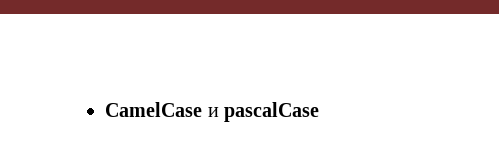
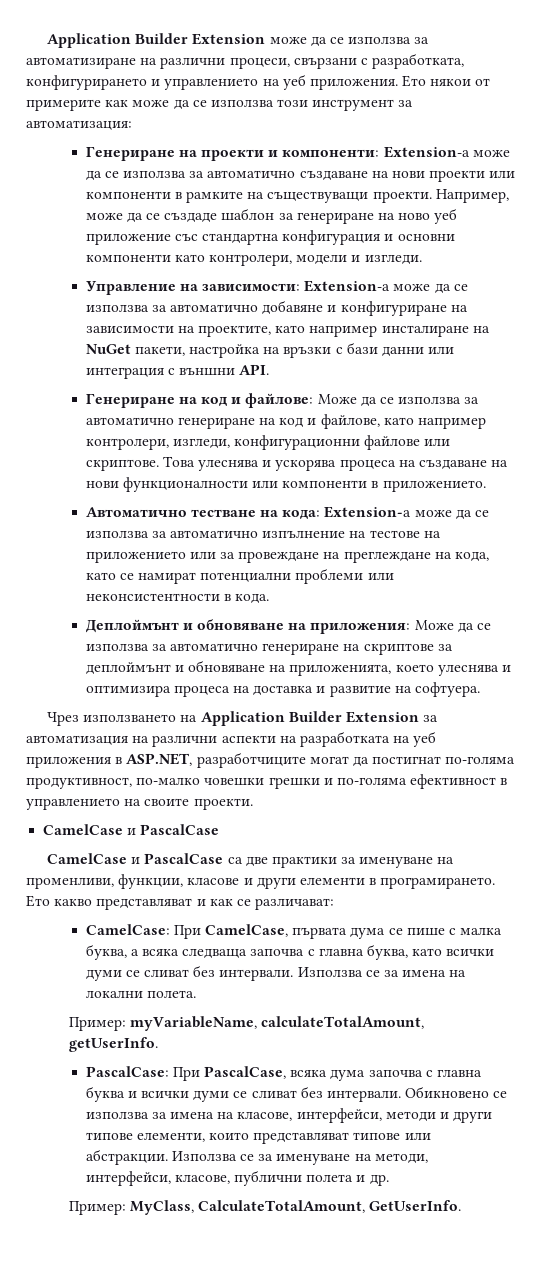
- CamelCase и pascalCase
+ Application Builder Extension може да се използва за автоматизиране на различни процеси, свързани с разработката, конфигурирането и управлението на уеб приложения. Ето някои от примерите как може да се използва този инструмент за автоматизация:
+ Генериране на проекти и компоненти: Extension-а може да се използва за автоматично създаване на нови проекти или компоненти в рамките на съществуващи проекти. Например, може да се създаде шаблон за генериране на ново уеб приложение със стандартна конфигурация и основни компоненти като контролери, модели и изгледи.
+ Управление на зависимости: Extension-а може да се използва за автоматично добавяне и конфигуриране на зависимости на проектите, като например инсталиране на NuGet пакети, настройка на връзки с бази данни или интеграция с външни API.
+ Генериране на код и файлове: Може да се използва за автоматично генериране на код и файлове, като например контролери, изгледи, конфигурационни файлове или скриптове. Това улеснява и ускорява процеса на създаване на нови функционалности или компоненти в приложението.
+ Автоматично тестване на кода: Extension-а може да се използва за автоматично изпълнение на тестове на приложението или за провеждане на преглеждане на кода, като се намират потенциални проблеми или неконсистентности в кода.
+ Деплоймънт и обновяване на приложения: Може да се използва за автоматично генериране на скриптове за деплоймънт и обновяване на приложенията, което улеснява и оптимизира процеса на доставка и развитие на софтуера.
+ Чрез използването на Application Builder Extension за автоматизация на различни аспекти на разработката на уеб приложения в ASP.NET, разработчиците могат да постигнат по-голяма продуктивност, по-малко човешки грешки и по-голяма ефективност в управлението на своите проекти.
+ CamelCase и PascalCase
+ CamelCase и PascalCase са две практики за именуване на променливи, функции, класове и други елементи в програмирането. Ето какво представляват и как се различават:
+ CamelCase: При CamelCase, първата дума се пише с малка буква, а всяка следваща започва с главна буква, като всички думи се сливат без интервали. Използва се за имена на локални полета.
+ Пример: myVariableName, calculateTotalAmount, getUserInfo.
+ PascalCase: При PascalCase, всяка дума започва с главна буква и всички думи се сливат без интервали. Обикновено се използва за имена на класове, интерфейси, методи и други типове елементи, които представляват типове или абстракции. Използва се за именуване на методи, интерфейси, класове, публични полета и др.
+ Пример: MyClass, CalculateTotalAmount, GetUserInfo.

